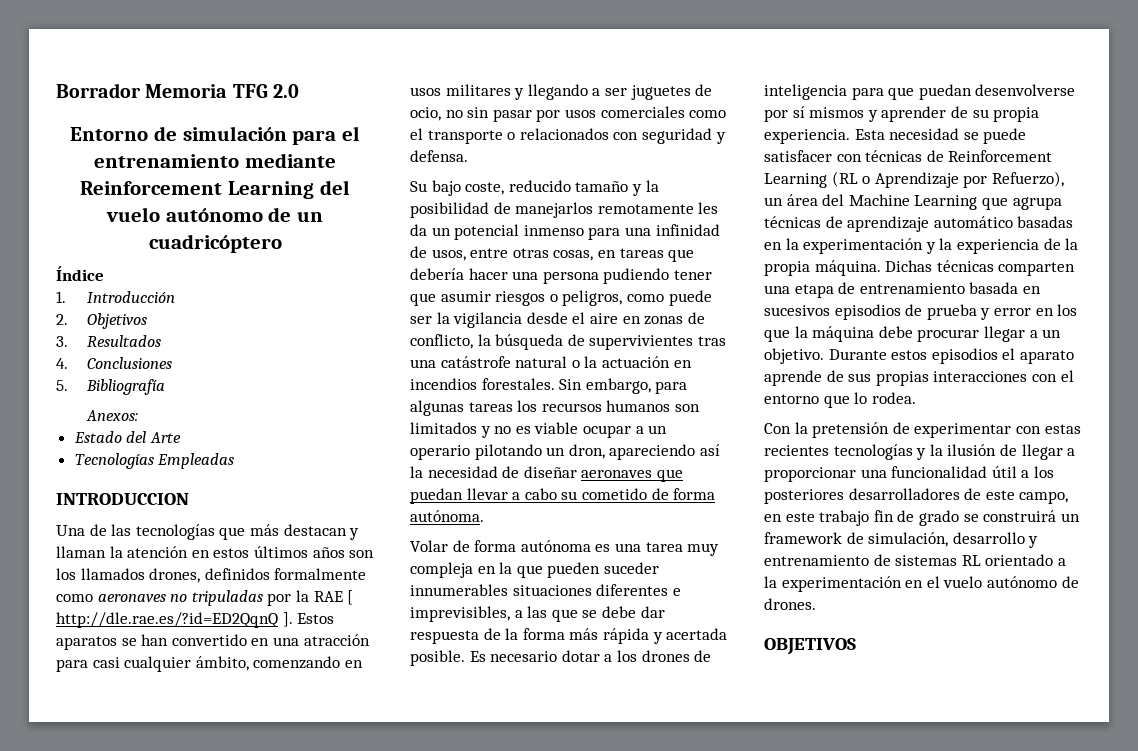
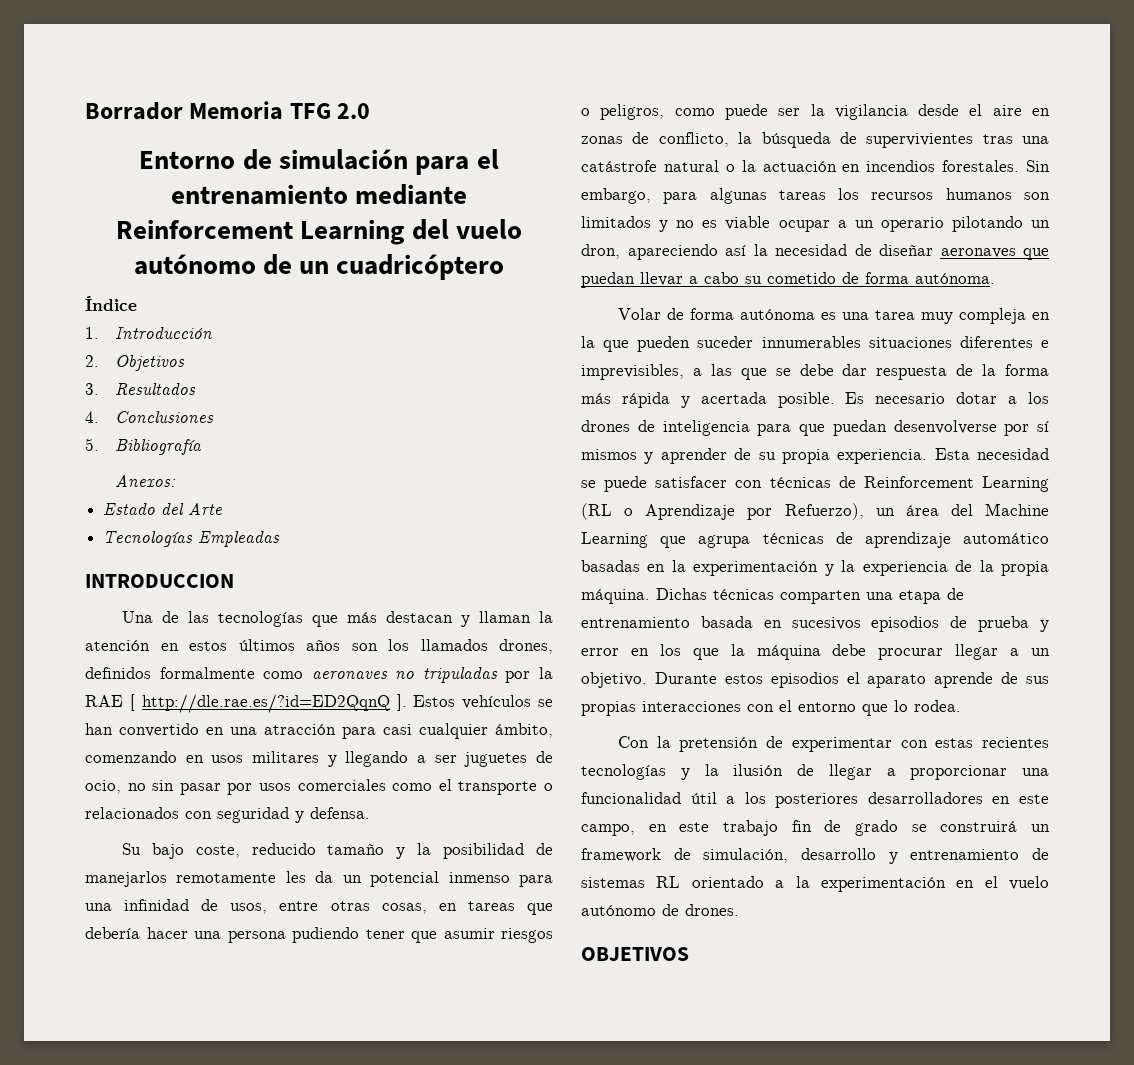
- Estos aparatos se han convertido en una atracción para casi cualquier ámbito, comenzando en usos militares y llegando a ser juguetes de ocio, no sin pasar por usos comerciales como el transporte o relacionados con seguridad y defensa.
+ Estos vehículos se han convertido en una atracción para casi cualquier ámbito, comenzando en usos militares y llegando a ser juguetes de ocio, no sin pasar por usos comerciales como el transporte o relacionados con seguridad y defensa.
- Con la pretensión de experimentar con estas recientes tecnologías y la ilusión de llegar a proporcionar una funcionalidad útil a los posteriores desarrolladores de este campo, en este trabajo fin de grado se construirá un framework de simulación, desarrollo y entrenamiento de sistemas RL orientado a la experimentación en el vuelo autónomo de drones.
+ Con la pretensión de experimentar con estas recientes tecnologías y la ilusión de llegar a proporcionar una funcionalidad útil a los posteriores desarrolladores en este campo, en este trabajo fin de grado se construirá un framework de simulación, desarrollo y entrenamiento de sistemas RL orientado a la experimentación en el vuelo autónomo de drones.

